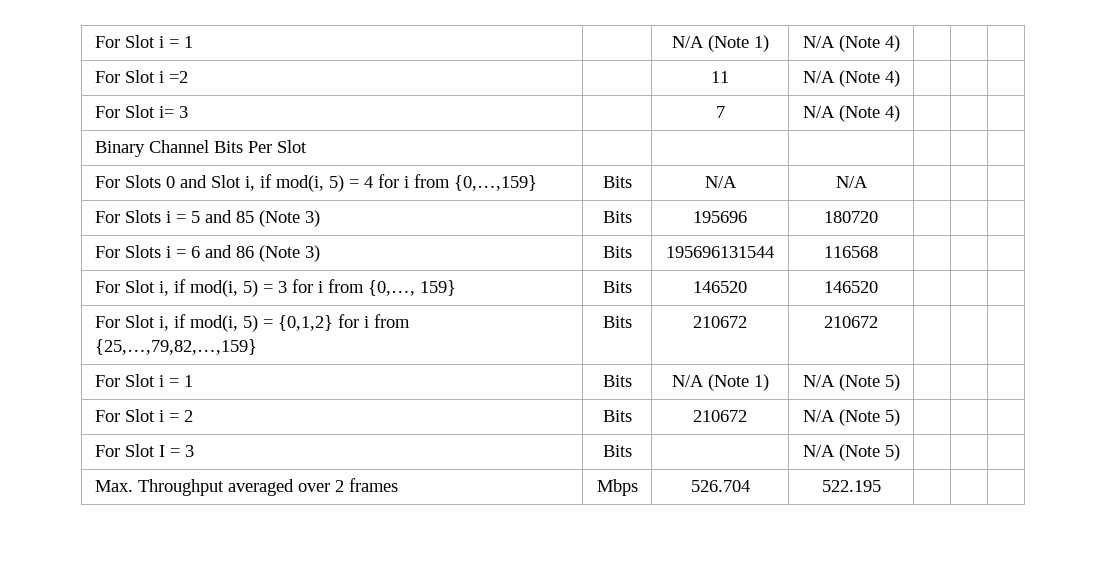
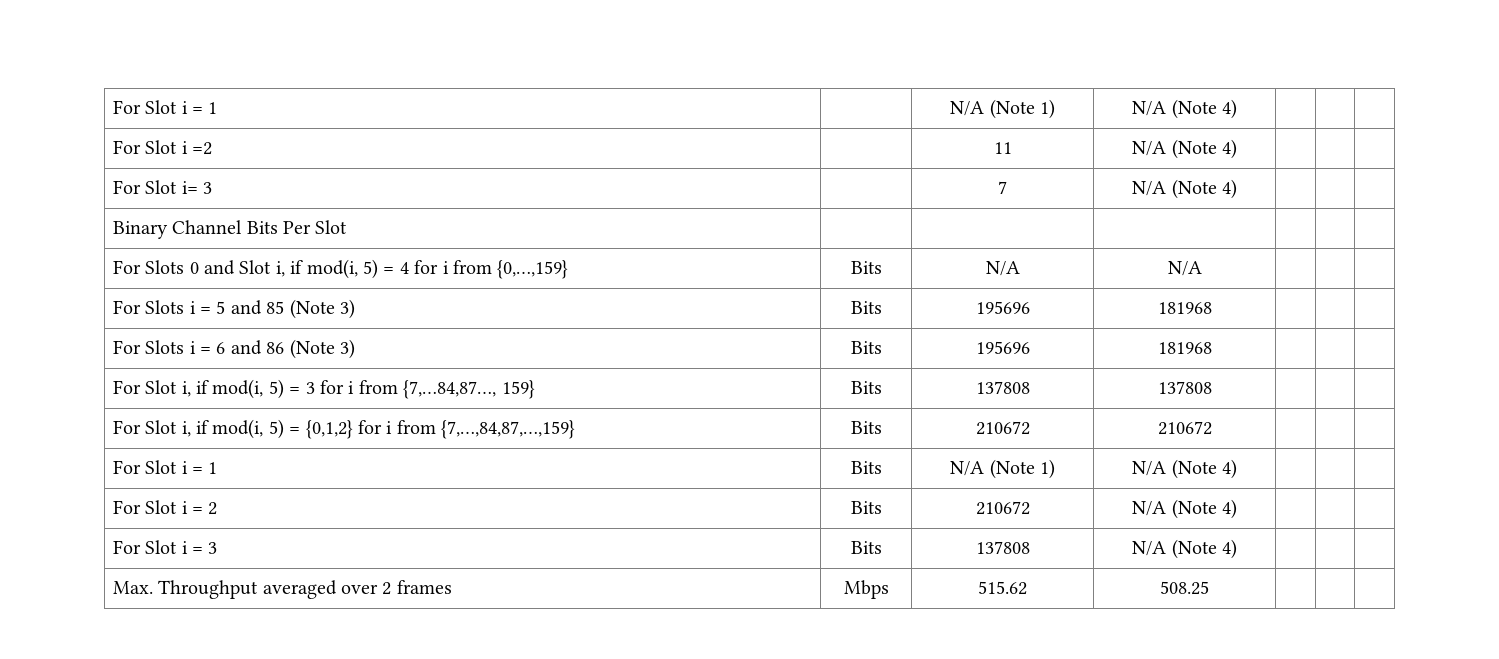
- For Slots i = 5 and 85 (Note 3) | Bits | 195696 | 180720 | | |
+ For Slots i = 5 and 85 (Note 3) | Bits | 195696 | 181968 | | |
- For Slots i = 6 and 86 (Note 3) | Bits | 195696131544 | 116568 | | |
+ For Slots i = 6 and 86 (Note 3) | Bits | 195696 | 181968 | | |
- For Slot i, if mod(i, 5) = 3 for i from {0,…, 159} | Bits | 146520 | 146520 | | |
+ For Slot i, if mod(i, 5) = 3 for i from {7,…84,87…, 159} | Bits | 137808 | 137808 | | |
- For Slot i, if mod(i, 5) = {0,1,2} for i from {25,…,79,82,…,159} | Bits | 210672 | 210672 | | |
+ For Slot i, if mod(i, 5) = {0,1,2} for i from {7,…,84,87,…,159} | Bits | 210672 | 210672 | | |
- For Slot i = 1 | Bits | N/A (Note 1) | N/A (Note 5) | | |
+ For Slot i = 1 | Bits | N/A (Note 1) | N/A (Note 4) | | |
- For Slot i = 2 | Bits | 210672 | N/A (Note 5) | | |
- For Slot I = 3 | Bits | | N/A (Note 5) | | |
+ For Slot i = 2 | Bits | 210672 | N/A (Note 4) | | |
+ For Slot i = 3 | Bits | 137808 | N/A (Note 4) | | |
- Max. Throughput averaged over 2 frames | Mbps | 526.704 | 522.195 | | |
+ Max. Throughput averaged over 2 frames | Mbps | 515.62 | 508.25 | | |

